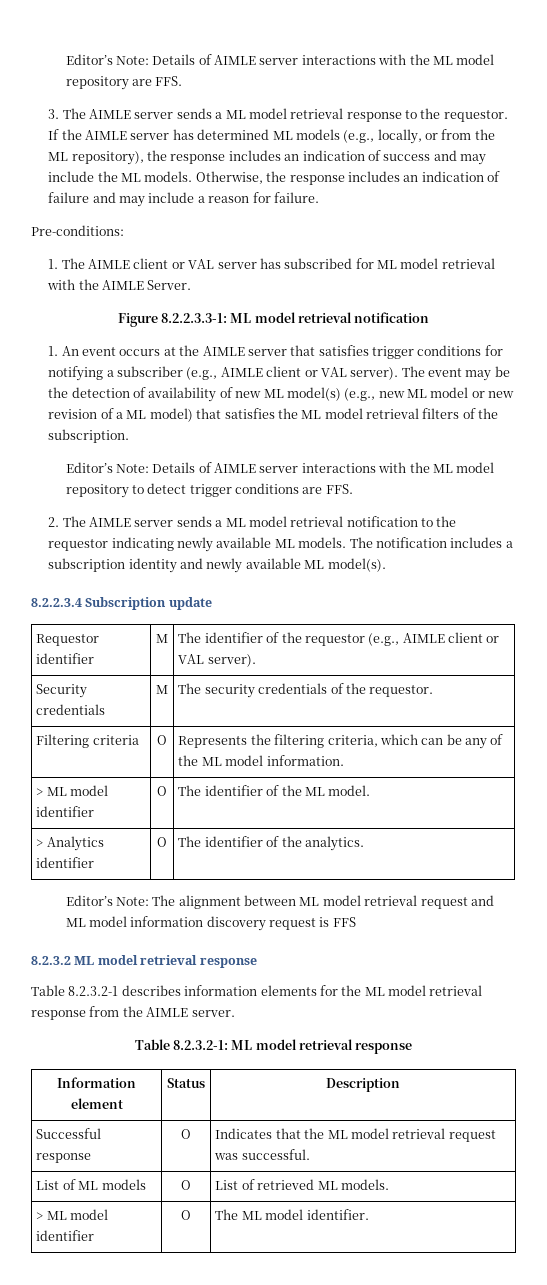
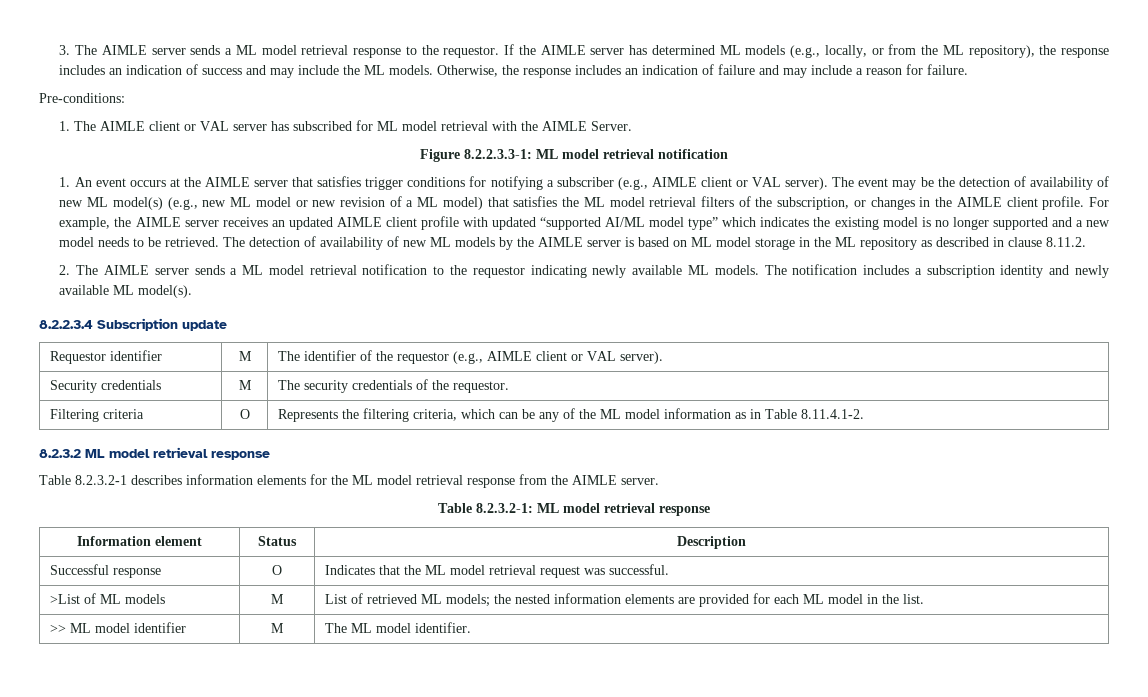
- Editor’s Note: Details of AIMLE server interactions with the ML model repository are FFS.
- The event may be the detection of availability of new ML model(s) (e.g., new ML model or new revision of a ML model) that satisfies the ML model retrieval filters of the subscription.
- Editor’s Note: Details of AIMLE server interactions with the ML model repository to detect trigger conditions are FFS.
+ The event may be the detection of availability of new ML model(s) (e.g., new ML model or new revision of a ML model) that satisfies the ML model retrieval filters of the subscription, or changes in the AIMLE client profile. For example, the AIMLE server receives an updated AIMLE client profile with updated “supported AI/ML model type” which indicates the existing model is no longer supported and a new model needs to be retrieved. The detection of availability of new ML models by the AIMLE server is based on ML model storage in the ML repository as described in clause 8.11.2.
- Filtering criteria | O | Represents the filtering criteria, which can be any of the ML model information.
- > ML model identifier | O | The identifier of the ML model.
- > Analytics identifier | O | The identifier of the analytics.
- Editor’s Note: The alignment between ML model retrieval request and ML model information discovery request is FFS
+ Filtering criteria | O | Represents the filtering criteria, which can be any of the ML model information as in Table 8.11.4.1-2.
- List of ML models | O | List of retrieved ML models.
- > ML model identifier | O | The ML model identifier.
+ >List of ML models | M | List of retrieved ML models; the nested information elements are provided for each ML model in the list.
+ >> ML model identifier | M | The ML model identifier.

